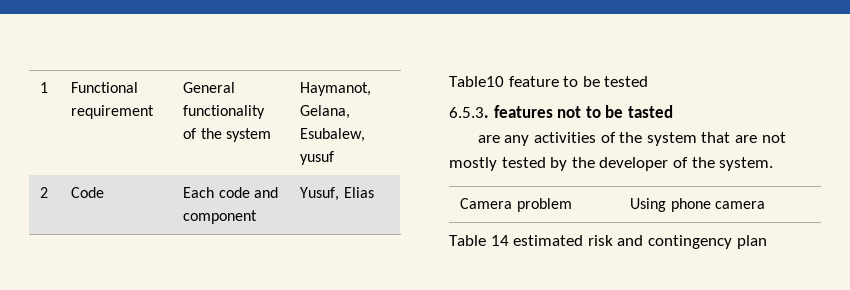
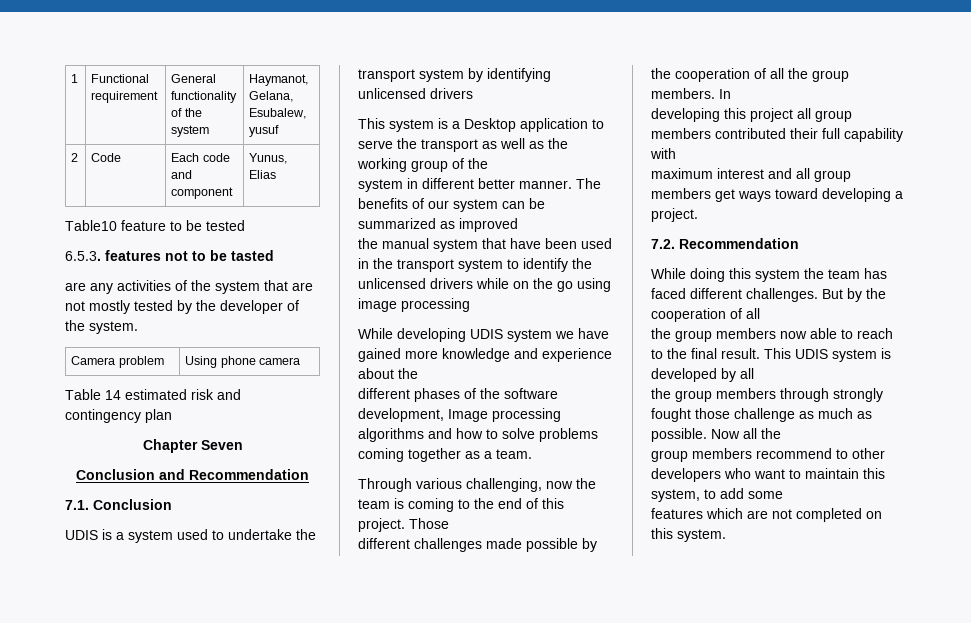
- 2 | Code | Each code and component | Yusuf, Elias
+ 2 | Code | Each code and component | Yunus, Elias
+ Chapter Seven
+ Conclusion and Recommendation
+ 7.1. Conclusion
+ UDIS is a system used to undertake the transport system by identifying unlicensed drivers
+ This system is a Desktop application to serve the transport as well as the working group of the
+ system in different better manner. The benefits of our system can be summarized as improved
+ the manual system that have been used in the transport system to identify the unlicensed drivers while on the go using image processing
+ While developing UDIS system we have gained more knowledge and experience about the
+ different phases of the software development, Image processing algorithms and how to solve problems coming together as a team.
+ Through various challenging, now the team is coming to the end of this project. Those
+ different challenges made possible by the cooperation of all the group members. In
+ developing this project all group members contributed their full capability with
+ maximum interest and all group members get ways toward developing a project.
+ 7.2. Recommendation
+ While doing this system the team has faced different challenges. But by the cooperation of all
+ the group members now able to reach to the final result. This UDIS system is developed by all
+ the group members through strongly fought those challenge as much as possible. Now all the
+ group members recommend to other developers who want to maintain this system, to add some
+ features which are not completed on this system.

